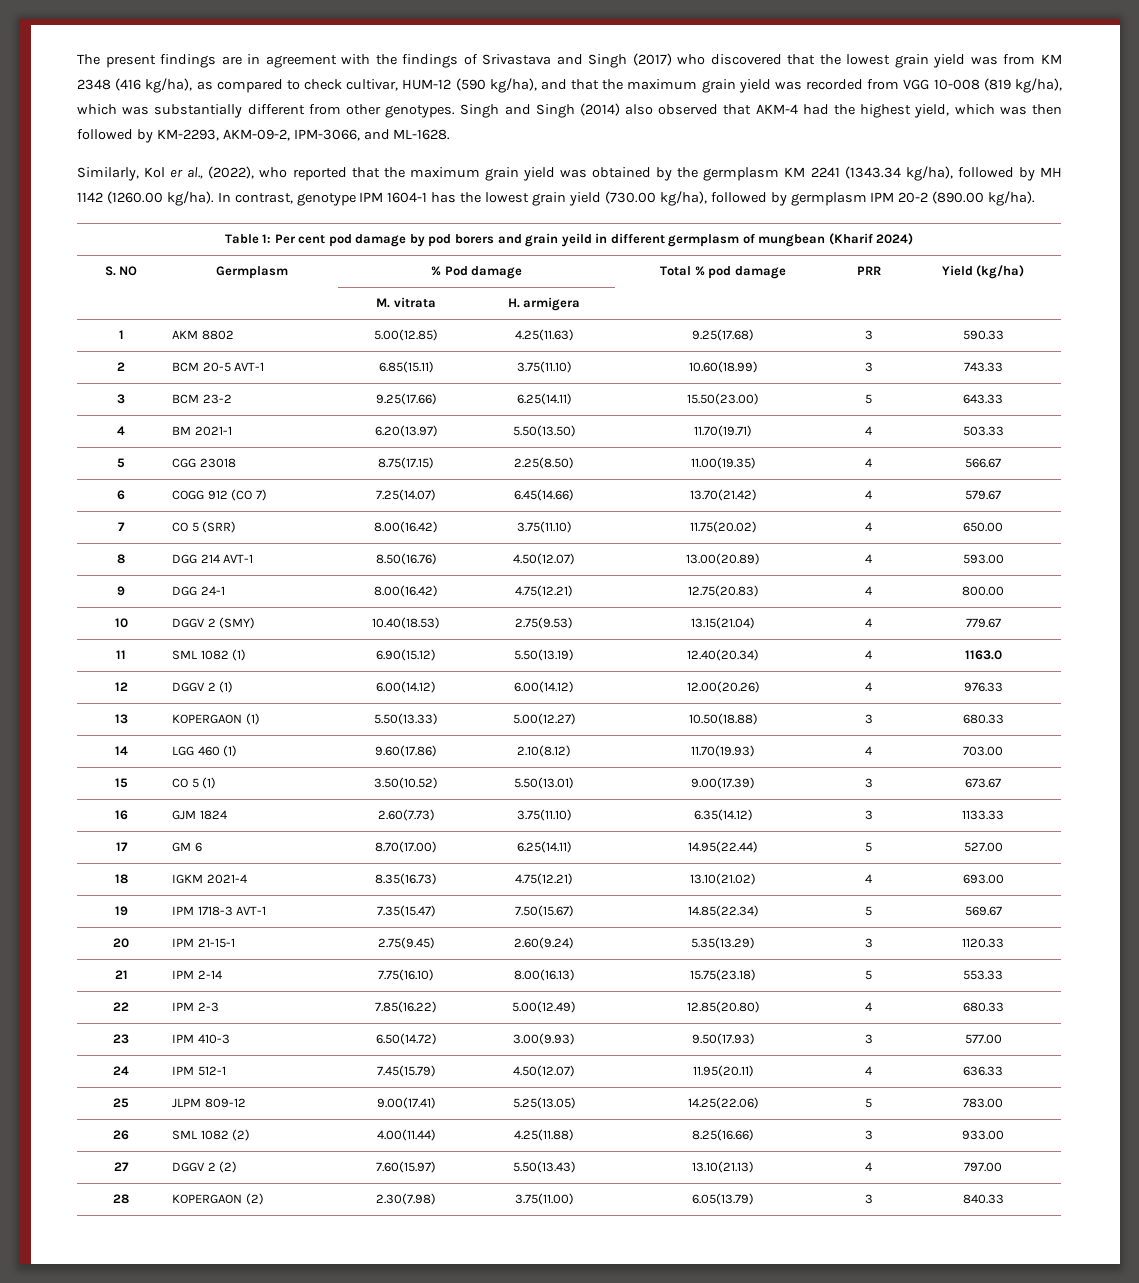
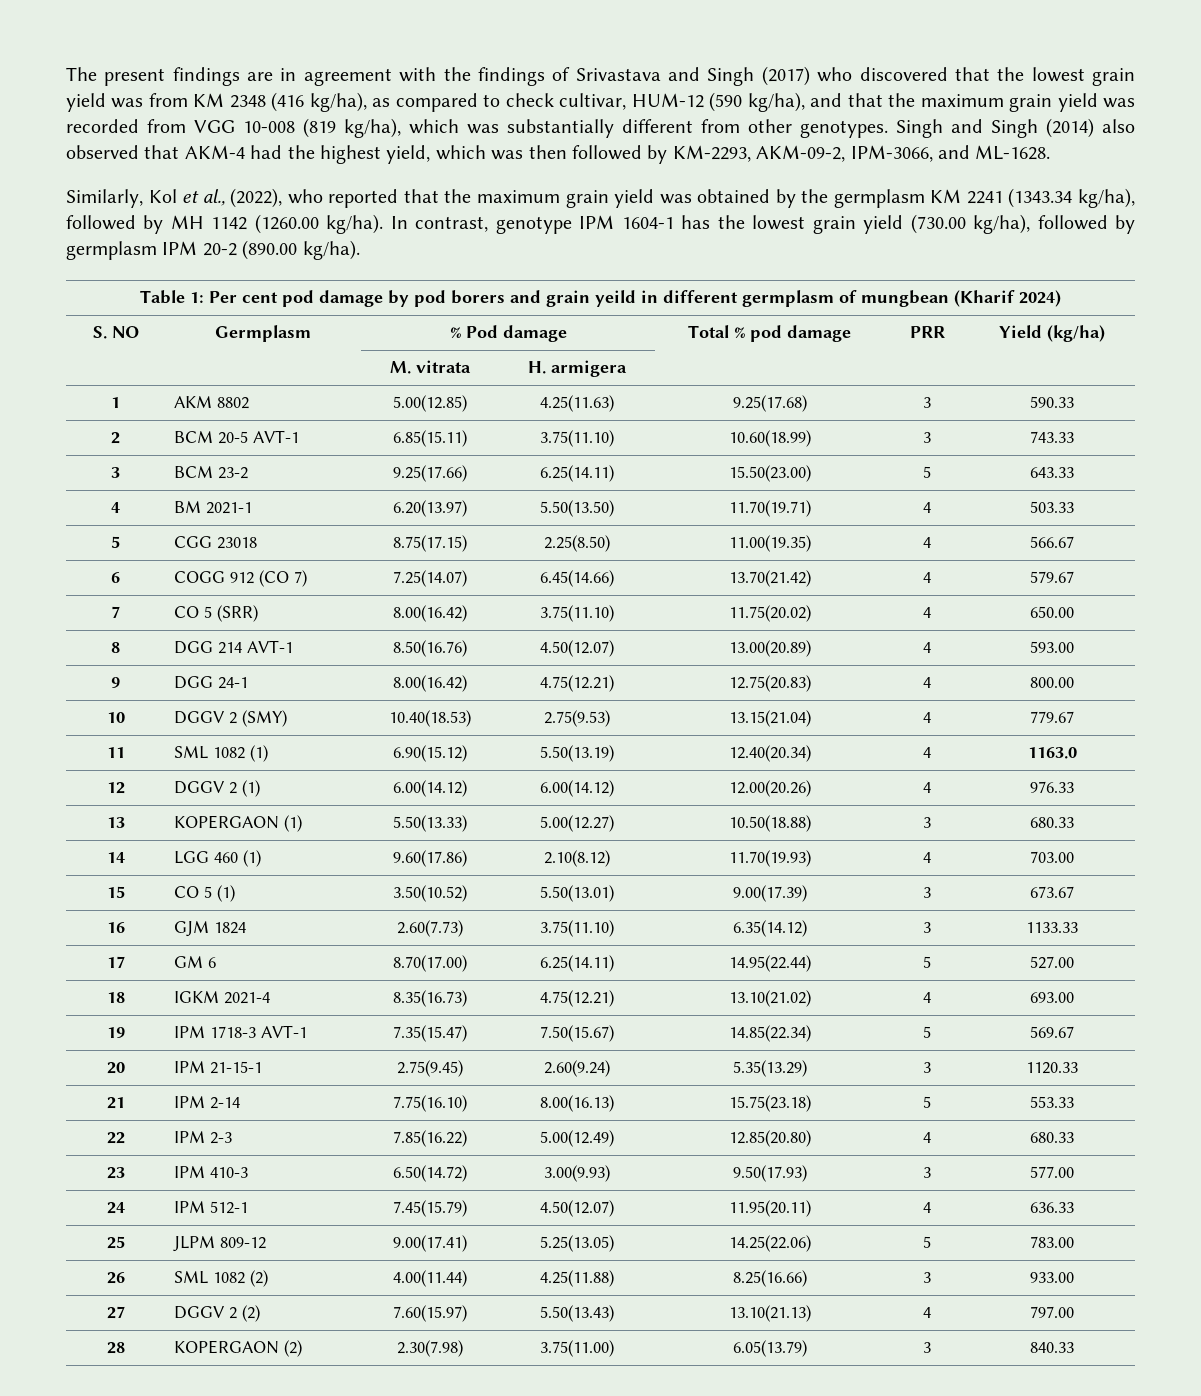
- Similarly, Kol er al., (2022), who reported that the maximum grain yield was obtained by the germplasm KM 2241 (1343.34 kg/ha), followed by MH 1142 (1260.00 kg/ha).
+ Similarly, Kol et al., (2022), who reported that the maximum grain yield was obtained by the germplasm KM 2241 (1343.34 kg/ha), followed by MH 1142 (1260.00 kg/ha).

